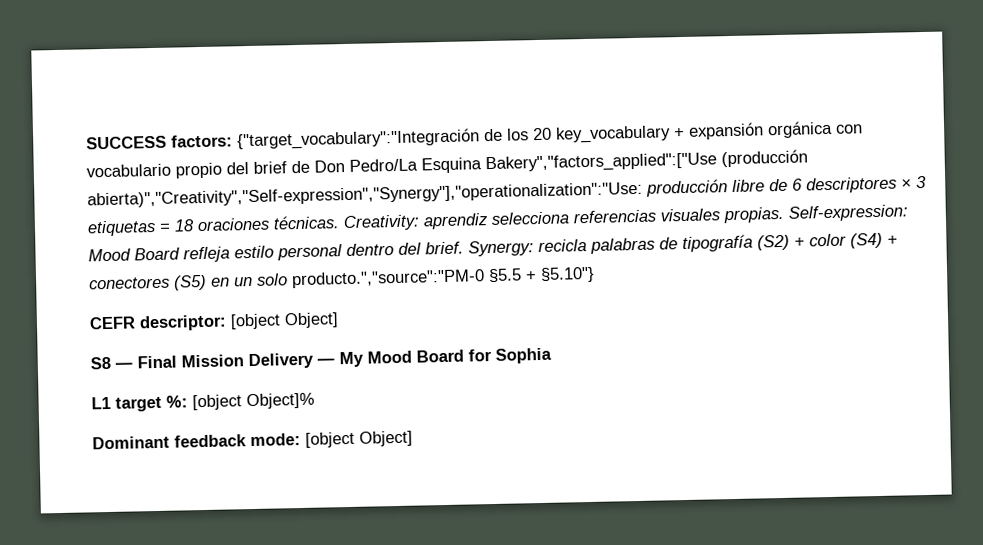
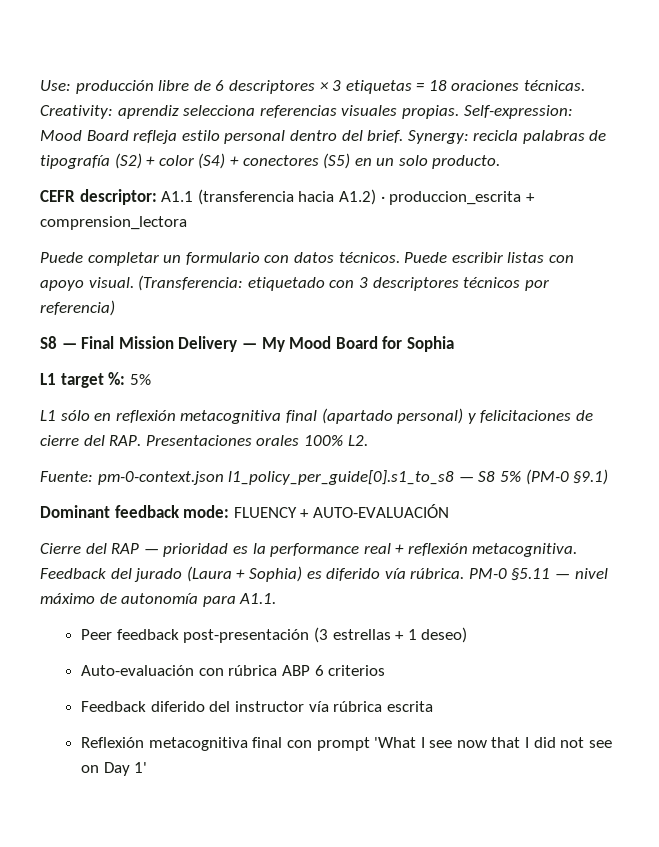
- SUCCESS factors: {"target_vocabulary":"Integración de los 20 key_vocabulary + expansión orgánica con vocabulario propio del brief de Don Pedro/La Esquina Bakery","factors_applied":["Use (producción abierta)","Creativity","Self-expression","Synergy"],"operationalization":"Use: producción libre de 6 descriptores × 3 etiquetas = 18 oraciones técnicas.
+ Use: producción libre de 6 descriptores × 3 etiquetas = 18 oraciones técnicas.
- Synergy: recicla palabras de tipografía (S2) + color (S4) + conectores (S5) en un solo producto.","source":"PM-0 §5.5 + §5.10"}
- CEFR descriptor: [object Object]
+ Synergy: recicla palabras de tipografía (S2) + color (S4) + conectores (S5) en un solo producto.
+ CEFR descriptor: A1.1 (transferencia hacia A1.2) · produccion_escrita + comprension_lectora
+ Puede completar un formulario con datos técnicos. Puede escribir listas con apoyo visual. (Transferencia: etiquetado con 3 descriptores técnicos por referencia)
- L1 target %: [object Object]%
- Dominant feedback mode: [object Object]
+ L1 target %: 5%
+ L1 sólo en reflexión metacognitiva final (apartado personal) y felicitaciones de cierre del RAP. Presentaciones orales 100% L2.
+ Fuente: pm-0-context.json l1_policy_per_guide[0].s1_to_s8 — S8 5% (PM-0 §9.1)
+ Dominant feedback mode: FLUENCY + AUTO-EVALUACIÓN
+ Cierre del RAP — prioridad es la performance real + reflexión metacognitiva. Feedback del jurado (Laura + Sophia) es diferido vía rúbrica. PM-0 §5.11 — nivel máximo de autonomía para A1.1.
+ Peer feedback post-presentación (3 estrellas + 1 deseo)
+ Auto-evaluación con rúbrica ABP 6 criterios
+ Feedback diferido del instructor vía rúbrica escrita
+ Reflexión metacognitiva final con prompt 'What I see now that I did not see on Day 1'

